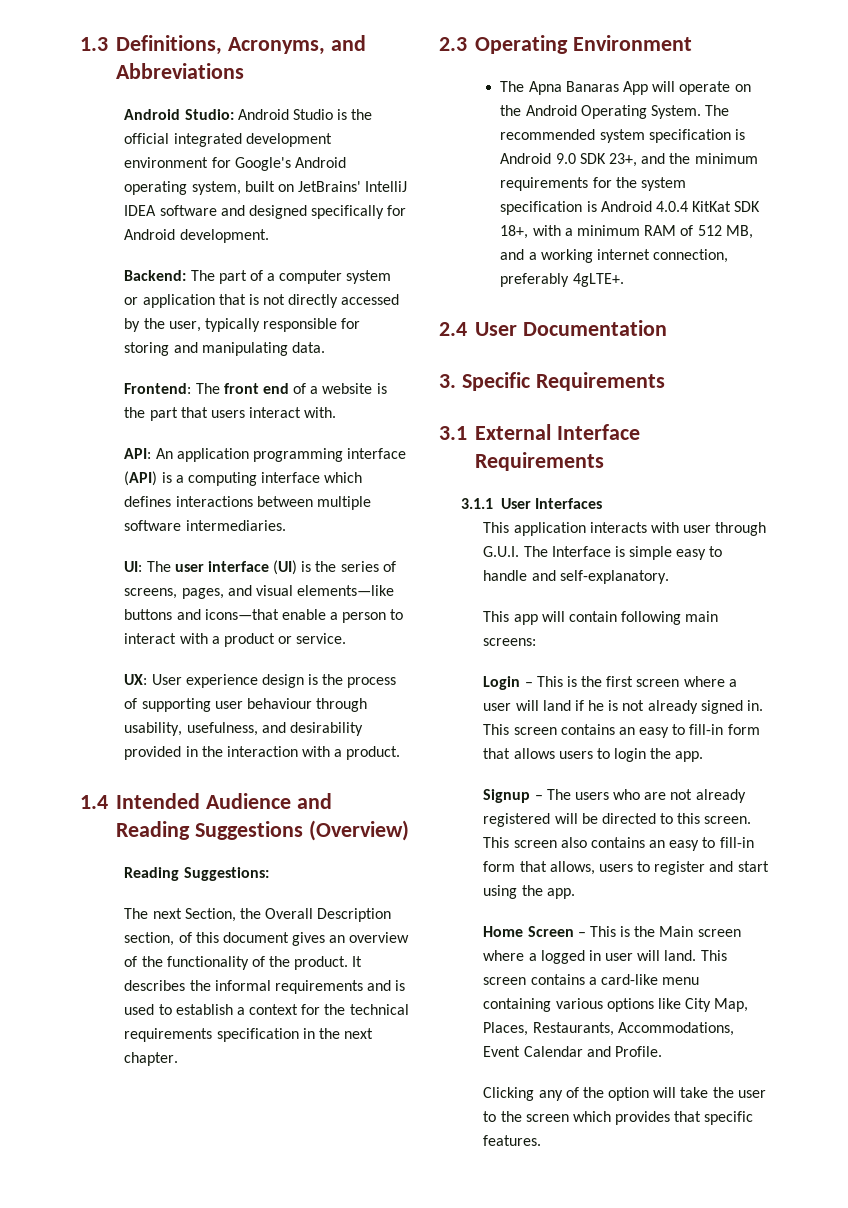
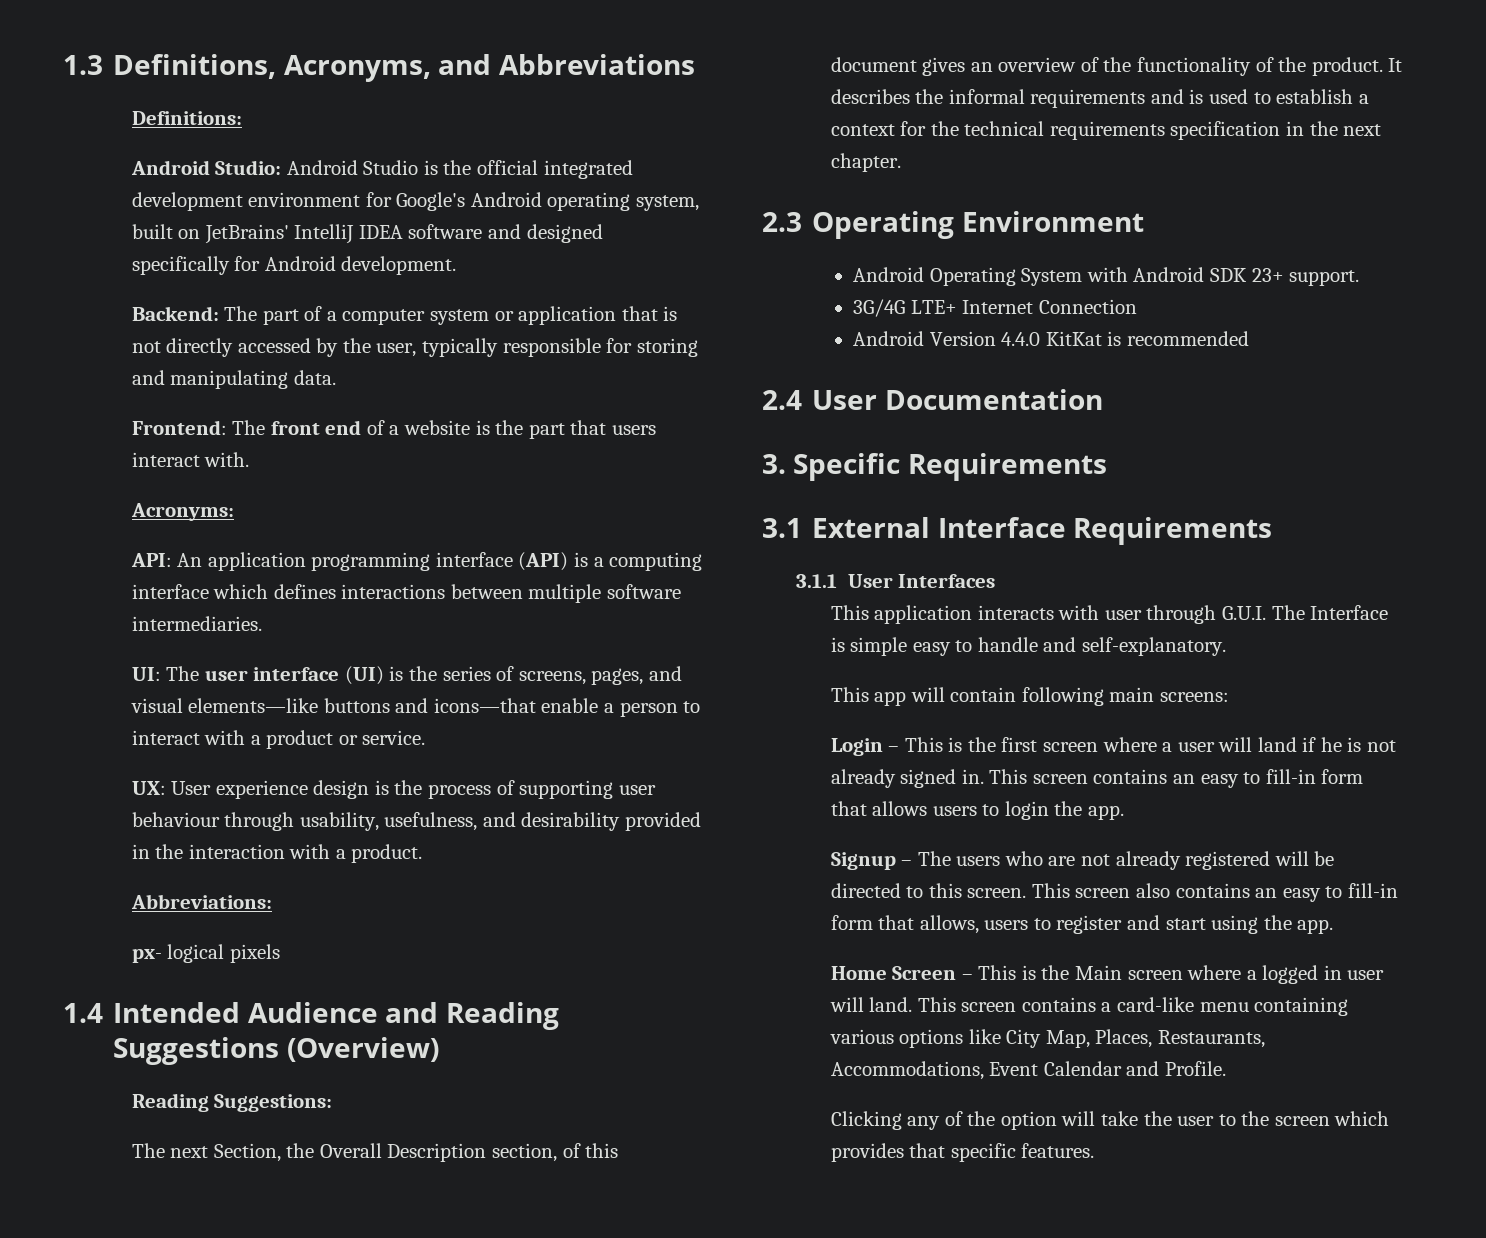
+ Definitions:
+ Acronyms:
+ Abbreviations:
+ px- logical pixels
- The Apna Banaras App will operate on the Android Operating System. The recommended system specification is Android 9.0 SDK 23+, and the minimum requirements for the system specification is Android 4.0.4 KitKat SDK 18+, with a minimum RAM of 512 MB, and a working internet connection, preferably 4gLTE+.
+ Android Operating System with Android SDK 23+ support.
+ 3G/4G LTE+ Internet Connection
+ Android Version 4.4.0 KitKat is recommended

